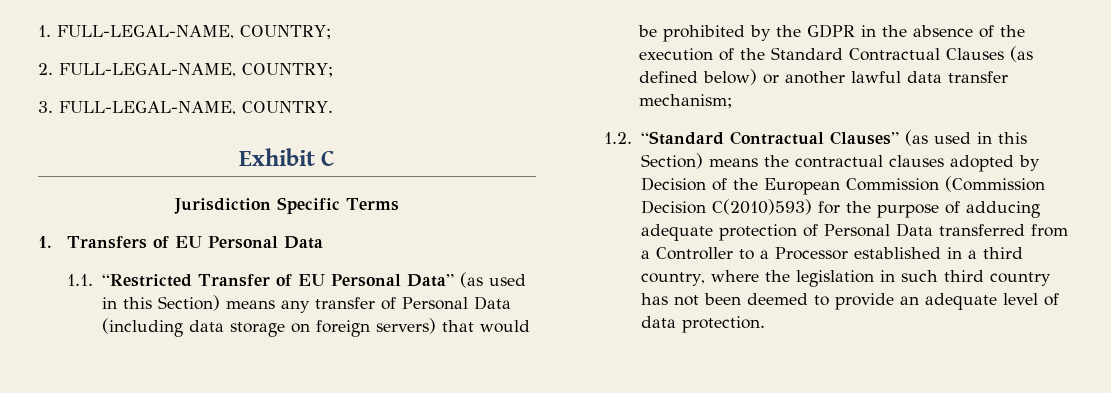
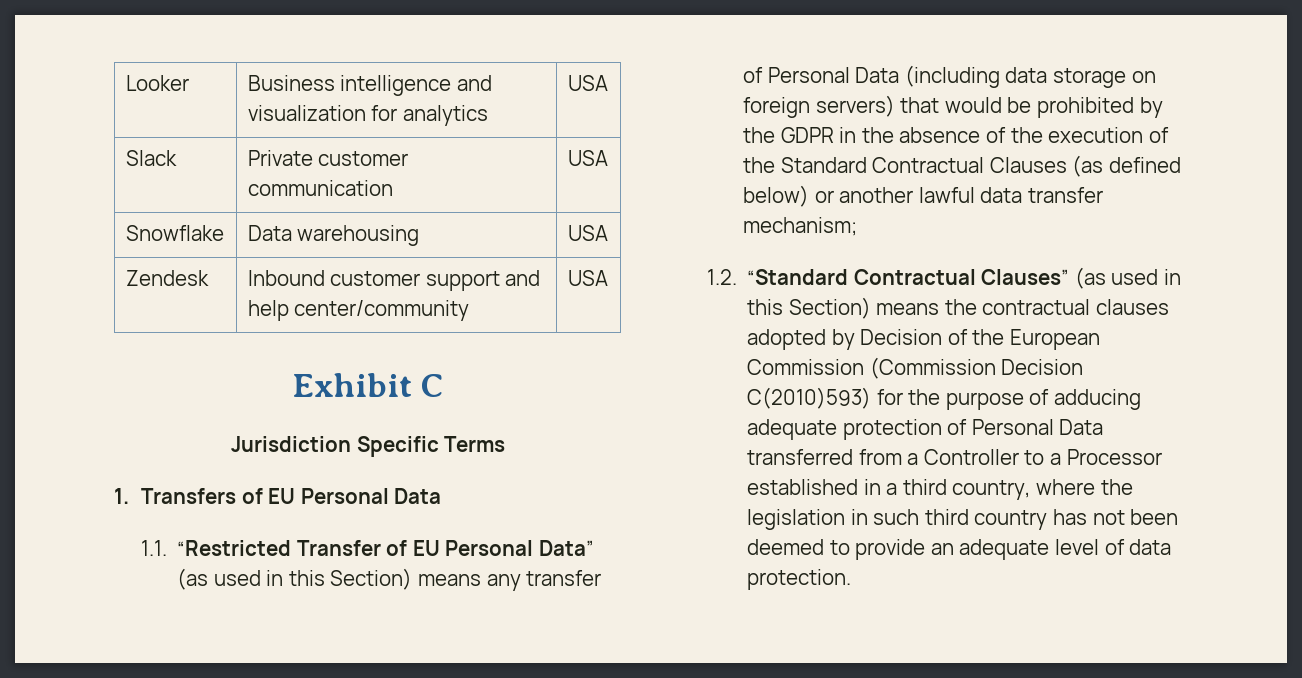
- 1. FULL-LEGAL-NAME, COUNTRY;
- 2. FULL-LEGAL-NAME, COUNTRY;
- 3. FULL-LEGAL-NAME, COUNTRY.
+ Looker | Business intelligence and visualization for analytics | USA
+ Slack | Private customer communication | USA
+ Snowflake | Data warehousing | USA
+ Zendesk | Inbound customer support and help center/community | USA

